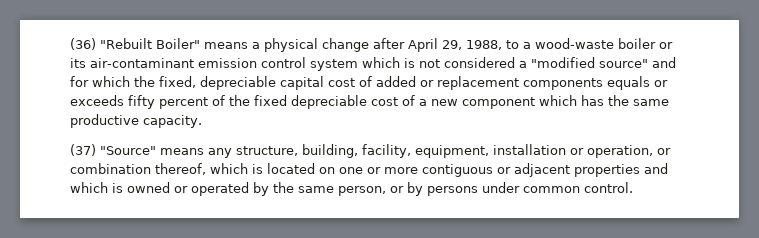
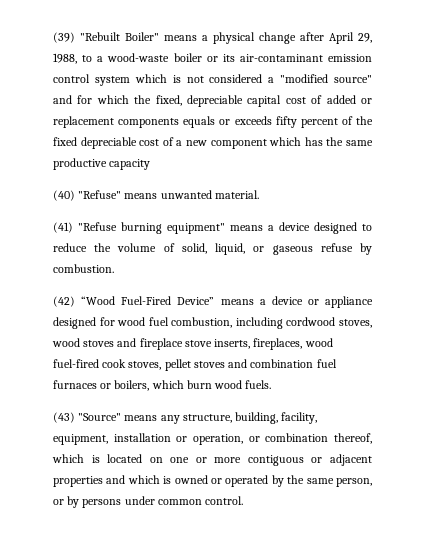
- (36) "Rebuilt Boiler" means a physical change after April 29, 1988, to a wood-waste boiler or its air-contaminant emission control system which is not considered a "modified source" and for which the fixed, depreciable capital cost of added or replacement components equals or exceeds fifty percent of the fixed depreciable cost of a new component which has the same productive capacity.
- (37) "Source" means any structure, building, facility, equipment, installation or operation, or combination thereof, which is located on one or more contiguous or adjacent properties and which is owned or operated by the same person, or by persons under common control.
+ (39) "Rebuilt Boiler" means a physical change after April 29, 1988, to a wood-waste boiler or its air-contaminant emission control system which is not considered a "modified source" and for which the fixed, depreciable capital cost of added or replacement components equals or exceeds fifty percent of the fixed depreciable cost of a new component which has the same productive capacity
+ (40) "Refuse" means unwanted material.
+ (41) "Refuse burning equipment" means a device designed to reduce the volume of solid, liquid, or gaseous refuse by combustion.
+ (42) “Wood Fuel-Fired Device” means a device or appliance designed for wood fuel combustion, including cordwood stoves, wood stoves and fireplace stove inserts, fireplaces, wood fuel-fired cook stoves, pellet stoves and combination fuel furnaces or boilers, which burn wood fuels.
+ (43) "Source" means any structure, building, facility, equipment, installation or operation, or combination thereof, which is located on one or more contiguous or adjacent properties and which is owned or operated by the same person, or by persons under common control.

